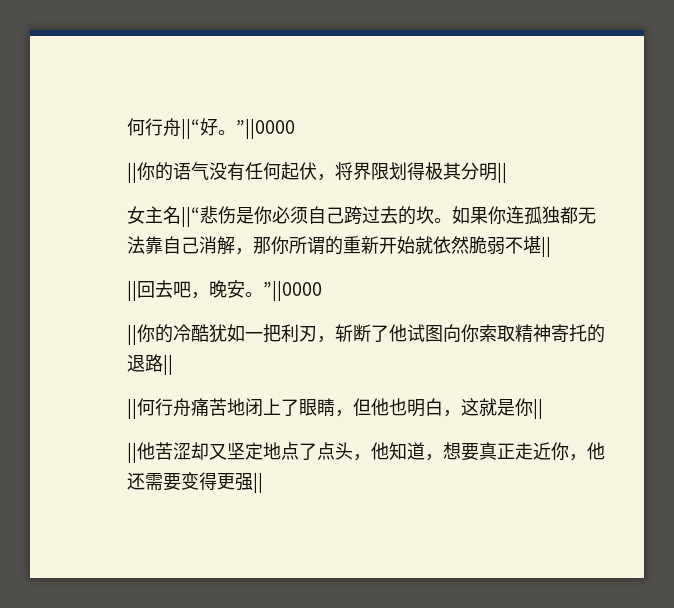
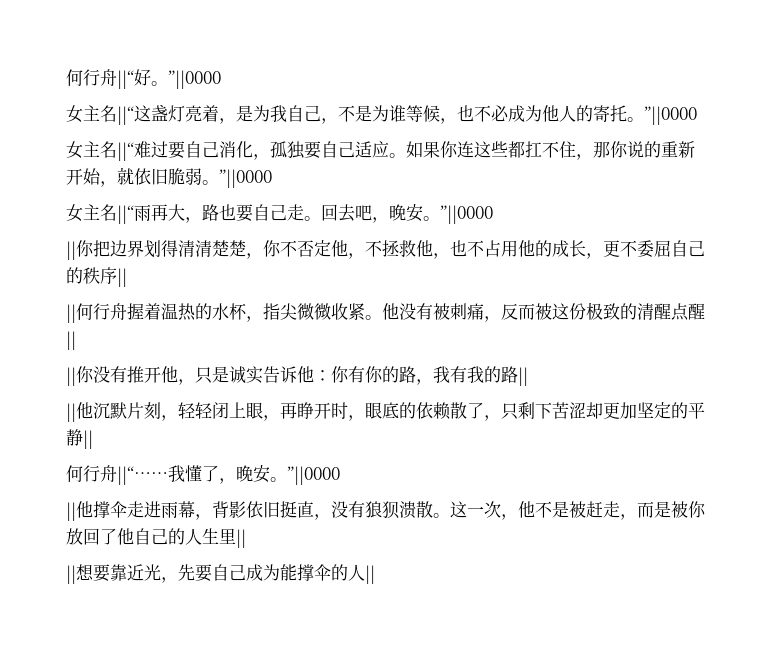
- ||你的语气没有任何起伏，将界限划得极其分明||
- 女主名||“悲伤是你必须自己跨过去的坎。如果你连孤独都无法靠自己消解，那你所谓的重新开始就依然脆弱不堪||
- ||回去吧，晚安。”||0000
+ 女主名||“这盏灯亮着，是为我自己，不是为谁等候，也不必成为他人的寄托。”||0000
+ 女主名||“难过要自己消化，孤独要自己适应。如果你连这些都扛不住，那你说的重新开始，就依旧脆弱。”||0000
+ 女主名||“雨再大，路也要自己走。回去吧，晚安。”||0000
- ||你的冷酷犹如一把利刃，斩断了他试图向你索取精神寄托的退路||
- ||何行舟痛苦地闭上了眼睛，但他也明白，这就是你||
- ||他苦涩却又坚定地点了点头，他知道，想要真正走近你，他还需要变得更强||
+ ||你把边界划得清清楚楚，你不否定他，不拯救他，也不占用他的成长，更不委屈自己的秩序||
+ ||何行舟握着温热的水杯，指尖微微收紧。他没有被刺痛，反而被这份极致的清醒点醒||
+ ||你没有推开他，只是诚实告诉他：你有你的路，我有我的路||
+ ||他沉默片刻，轻轻闭上眼，再睁开时，眼底的依赖散了，只剩下苦涩却更加坚定的平静||
+ 何行舟||“……我懂了，晚安。”||0000
+ ||他撑伞走进雨幕，背影依旧挺直，没有狼狈溃散。这一次，他不是被赶走，而是被你放回了他自己的人生里||
+ ||想要靠近光，先要自己成为能撑伞的人||

